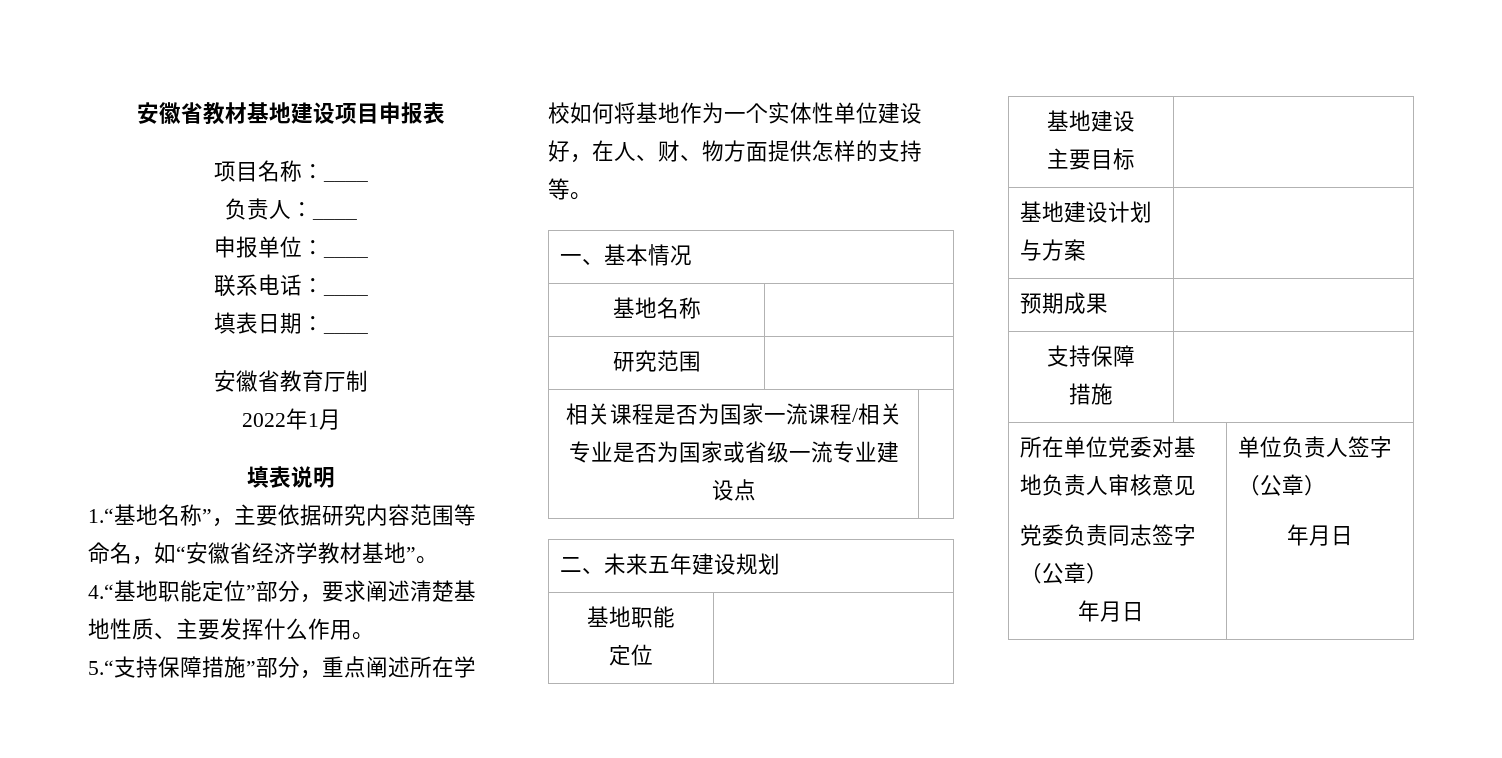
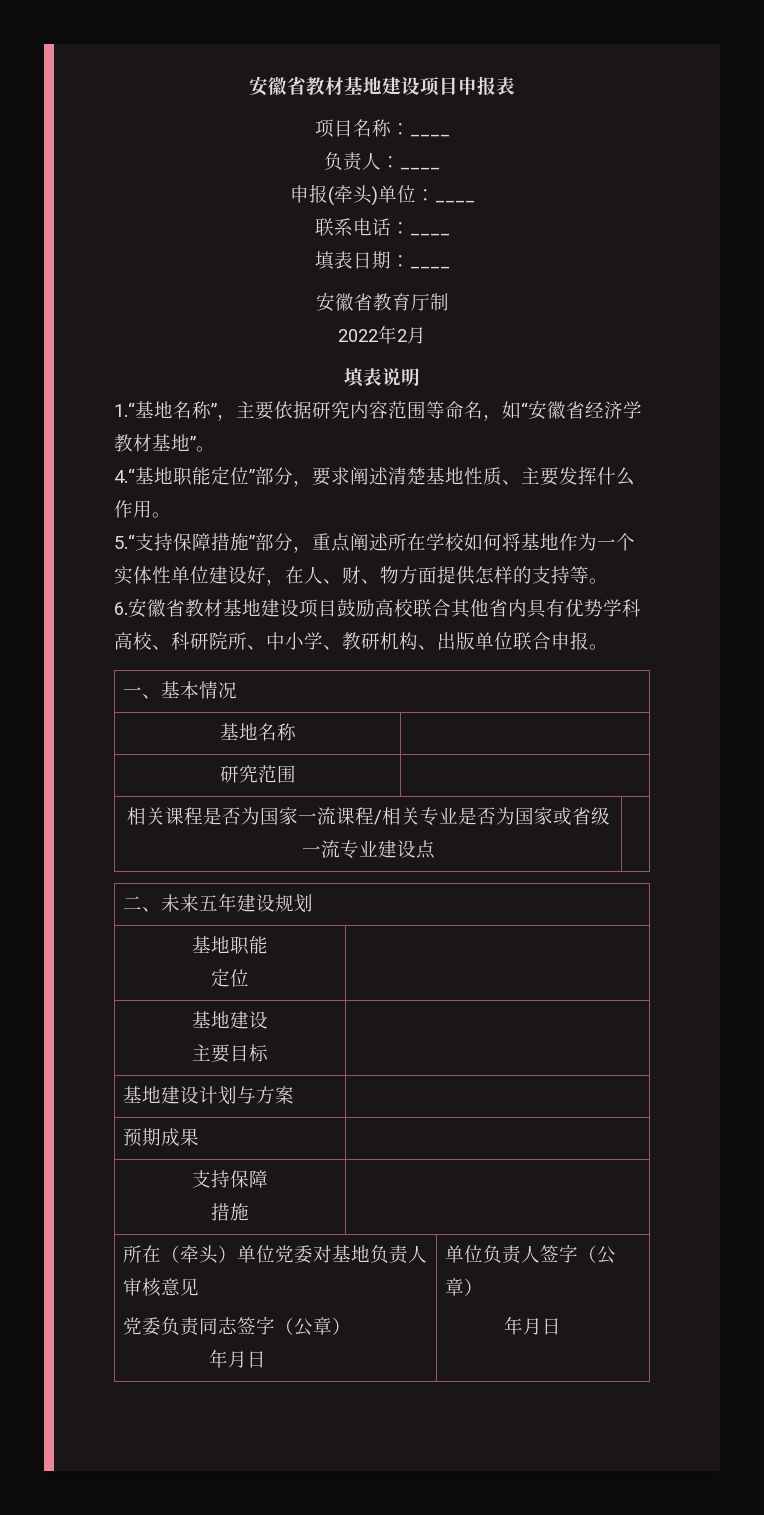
- 申报单位：____
+ 申报(牵头)单位：____
- 2022年1月
+ 2022年2月
+ 6.安徽省教材基地建设项目鼓励高校联合其他省内具有优势学科高校、科研院所、中小学、教研机构、出版单位联合申报。
- 所在单位党委对基地负责人审核意见
+ 所在（牵头）单位党委对基地负责人审核意见

